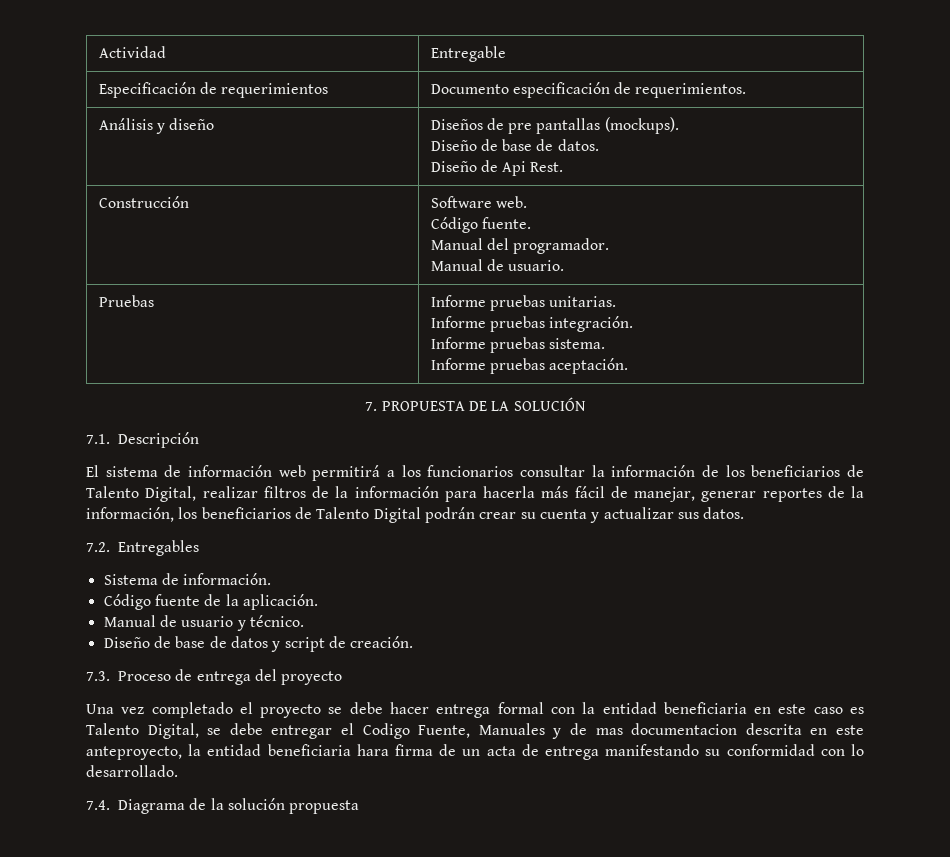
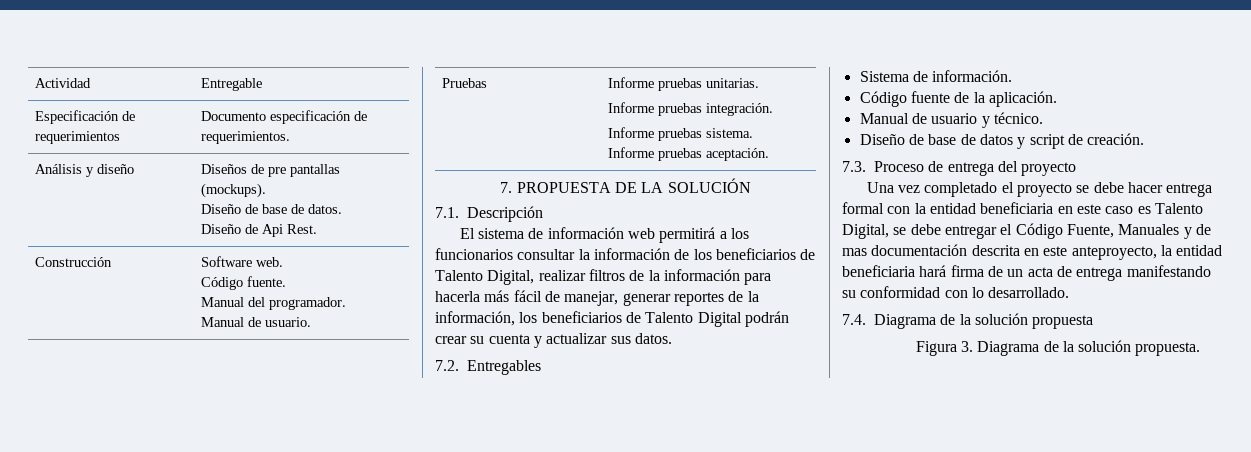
- Una vez completado el proyecto se debe hacer entrega formal con la entidad beneficiaria en este caso es Talento Digital, se debe entregar el Codigo Fuente, Manuales y de mas documentacion descrita en este anteproyecto, la entidad beneficiaria hara firma de un acta de entrega manifestando su conformidad con lo desarrollado.
+ Una vez completado el proyecto se debe hacer entrega formal con la entidad beneficiaria en este caso es Talento Digital, se debe entregar el Código Fuente, Manuales y de mas documentación descrita en este anteproyecto, la entidad beneficiaria hará firma de un acta de entrega manifestando su conformidad con lo desarrollado.
+ Figura 3. Diagrama de la solución propuesta.

